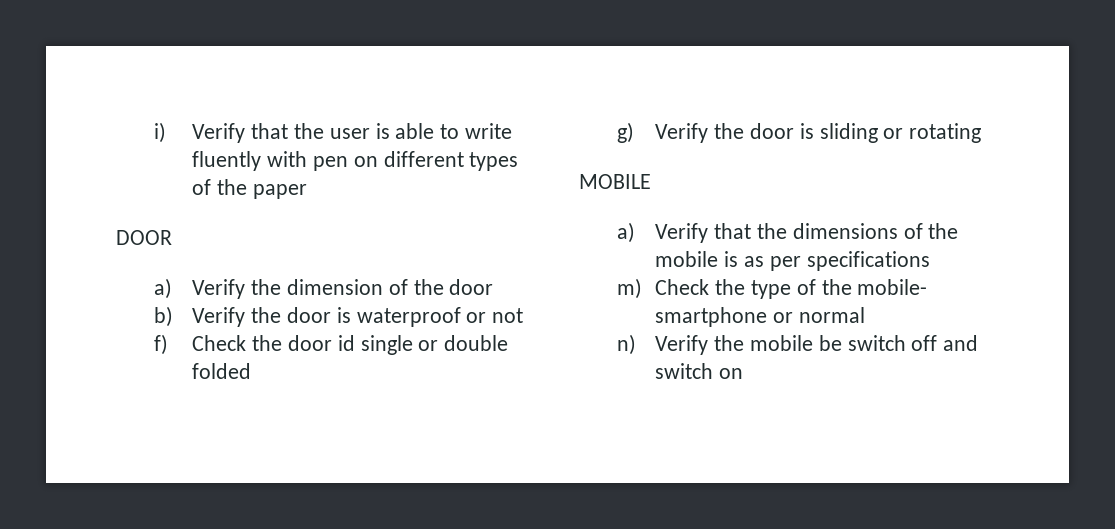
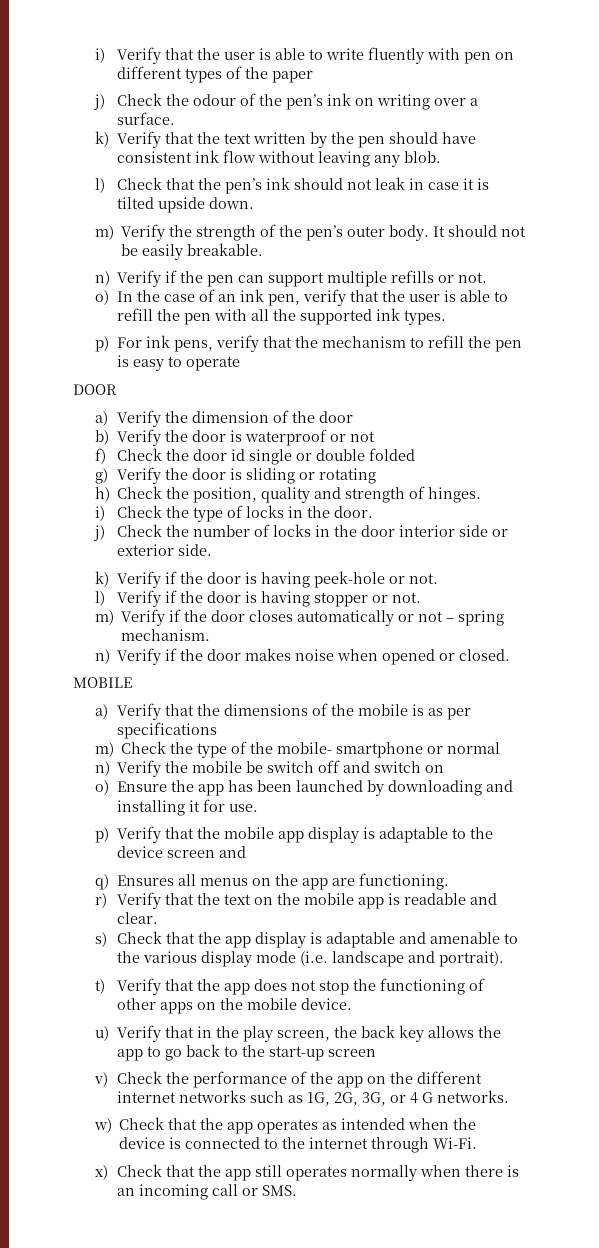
+ j) Check the odour of the pen’s ink on writing over a surface.
+ k) Verify that the text written by the pen should have consistent ink flow without leaving any blob.
+ l) Check that the pen’s ink should not leak in case it is tilted upside down.
+ m) Verify the strength of the pen’s outer body. It should not be easily breakable.
+ n) Verify if the pen can support multiple refills or not.
+ o) In the case of an ink pen, verify that the user is able to refill the pen with all the supported ink types.
+ p) For ink pens, verify that the mechanism to refill the pen is easy to operate
+ h) Check the position, quality and strength of hinges.
+ i) Check the type of locks in the door.
+ j) Check the number of locks in the door interior side or exterior side.
+ k) Verify if the door is having peek-hole or not.
+ l) Verify if the door is having stopper or not.
+ m) Verify if the door closes automatically or not – spring mechanism.
+ n) Verify if the door makes noise when opened or closed.
+ o) Ensure the app has been launched by downloading and installing it for use.
+ p) Verify that the mobile app display is adaptable to the device screen and
+ q) Ensures all menus on the app are functioning.
+ r) Verify that the text on the mobile app is readable and clear.
+ s) Check that the app display is adaptable and amenable to the various display mode (i.e. landscape and portrait).
+ t) Verify that the app does not stop the functioning of other apps on the mobile device.
+ u) Verify that in the play screen, the back key allows the app to go back to the start-up screen
+ v) Check the performance of the app on the different internet networks such as 1G, 2G, 3G, or 4 G networks.
+ w) Check that the app operates as intended when the device is connected to the internet through Wi-Fi.
+ x) Check that the app still operates normally when there is an incoming call or SMS.

